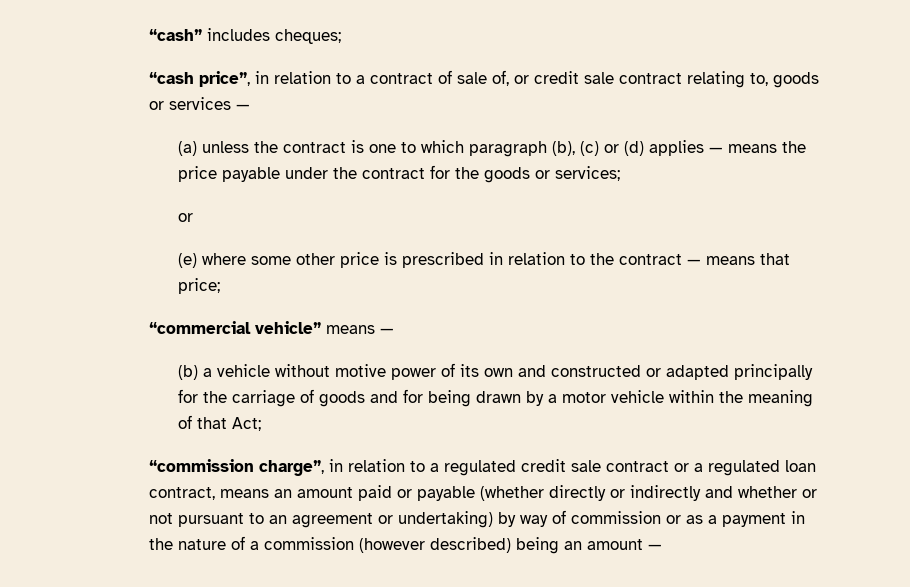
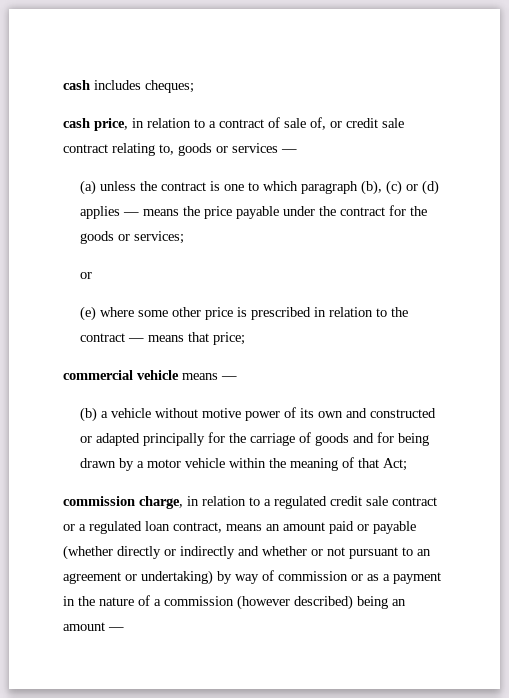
- “cash” includes cheques;
+ cash includes cheques;
- “cash price”, in relation to a contract of sale of, or credit sale contract relating to, goods or services —
+ cash price, in relation to a contract of sale of, or credit sale contract relating to, goods or services —
- “commercial vehicle” means —
+ commercial vehicle means —
- “commission charge”, in relation to a regulated credit sale contract or a regulated loan contract, means an amount paid or payable (whether directly or indirectly and whether or not pursuant to an agreement or undertaking) by way of commission or as a payment in the nature of a commission (however described) being an amount —
+ commission charge, in relation to a regulated credit sale contract or a regulated loan contract, means an amount paid or payable (whether directly or indirectly and whether or not pursuant to an agreement or undertaking) by way of commission or as a payment in the nature of a commission (however described) being an amount —

